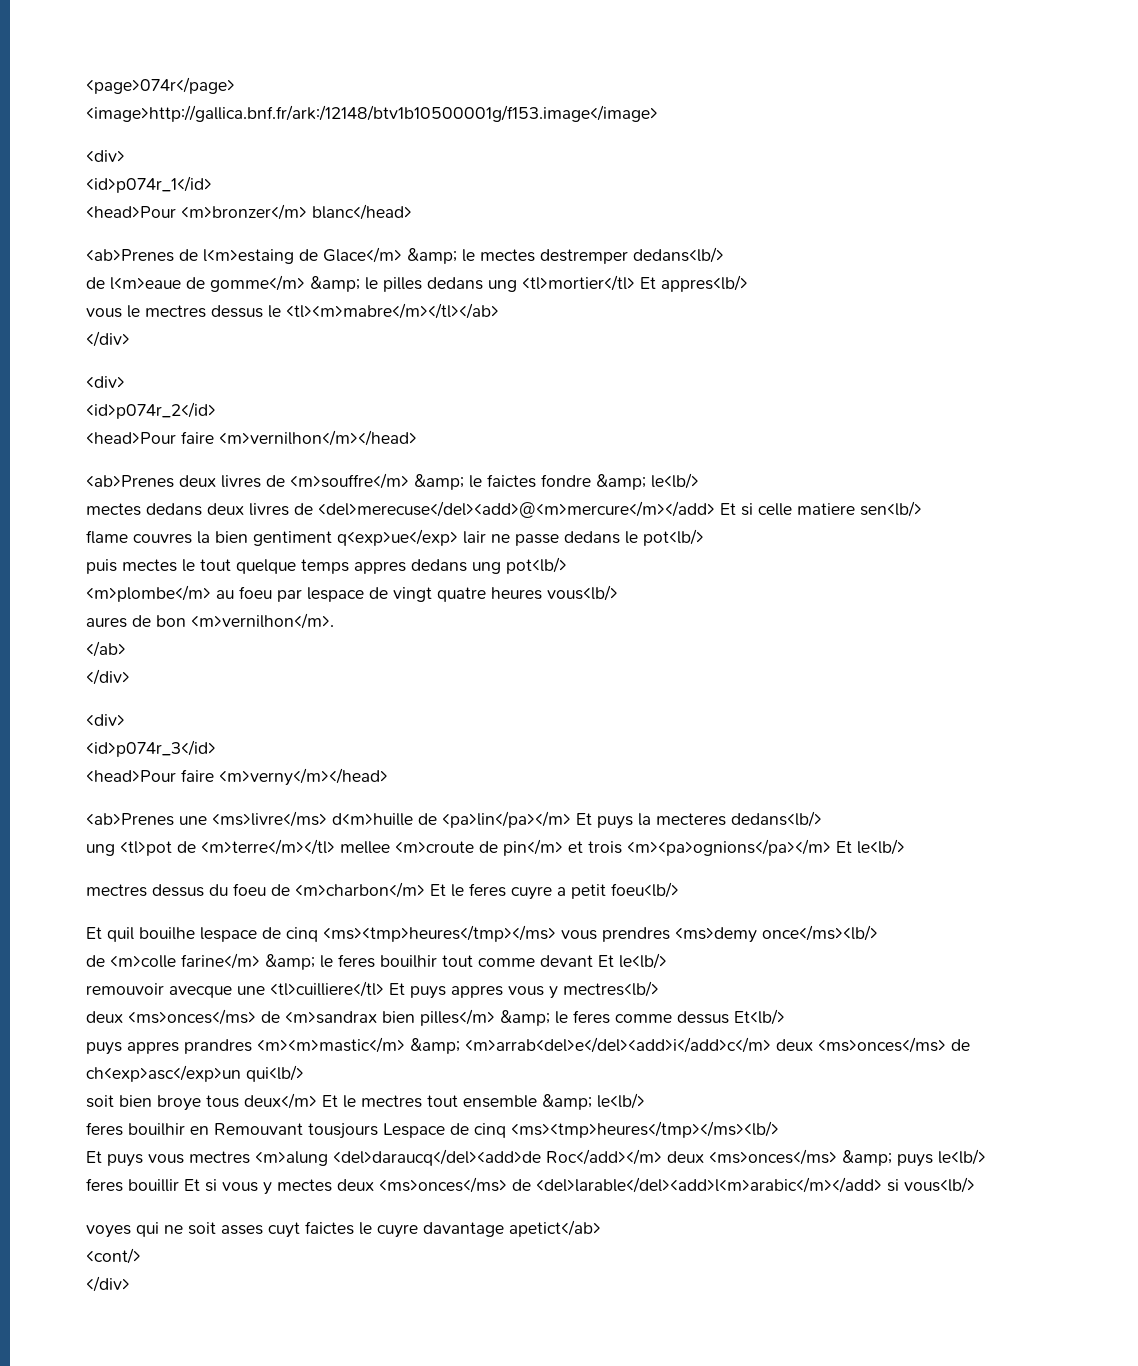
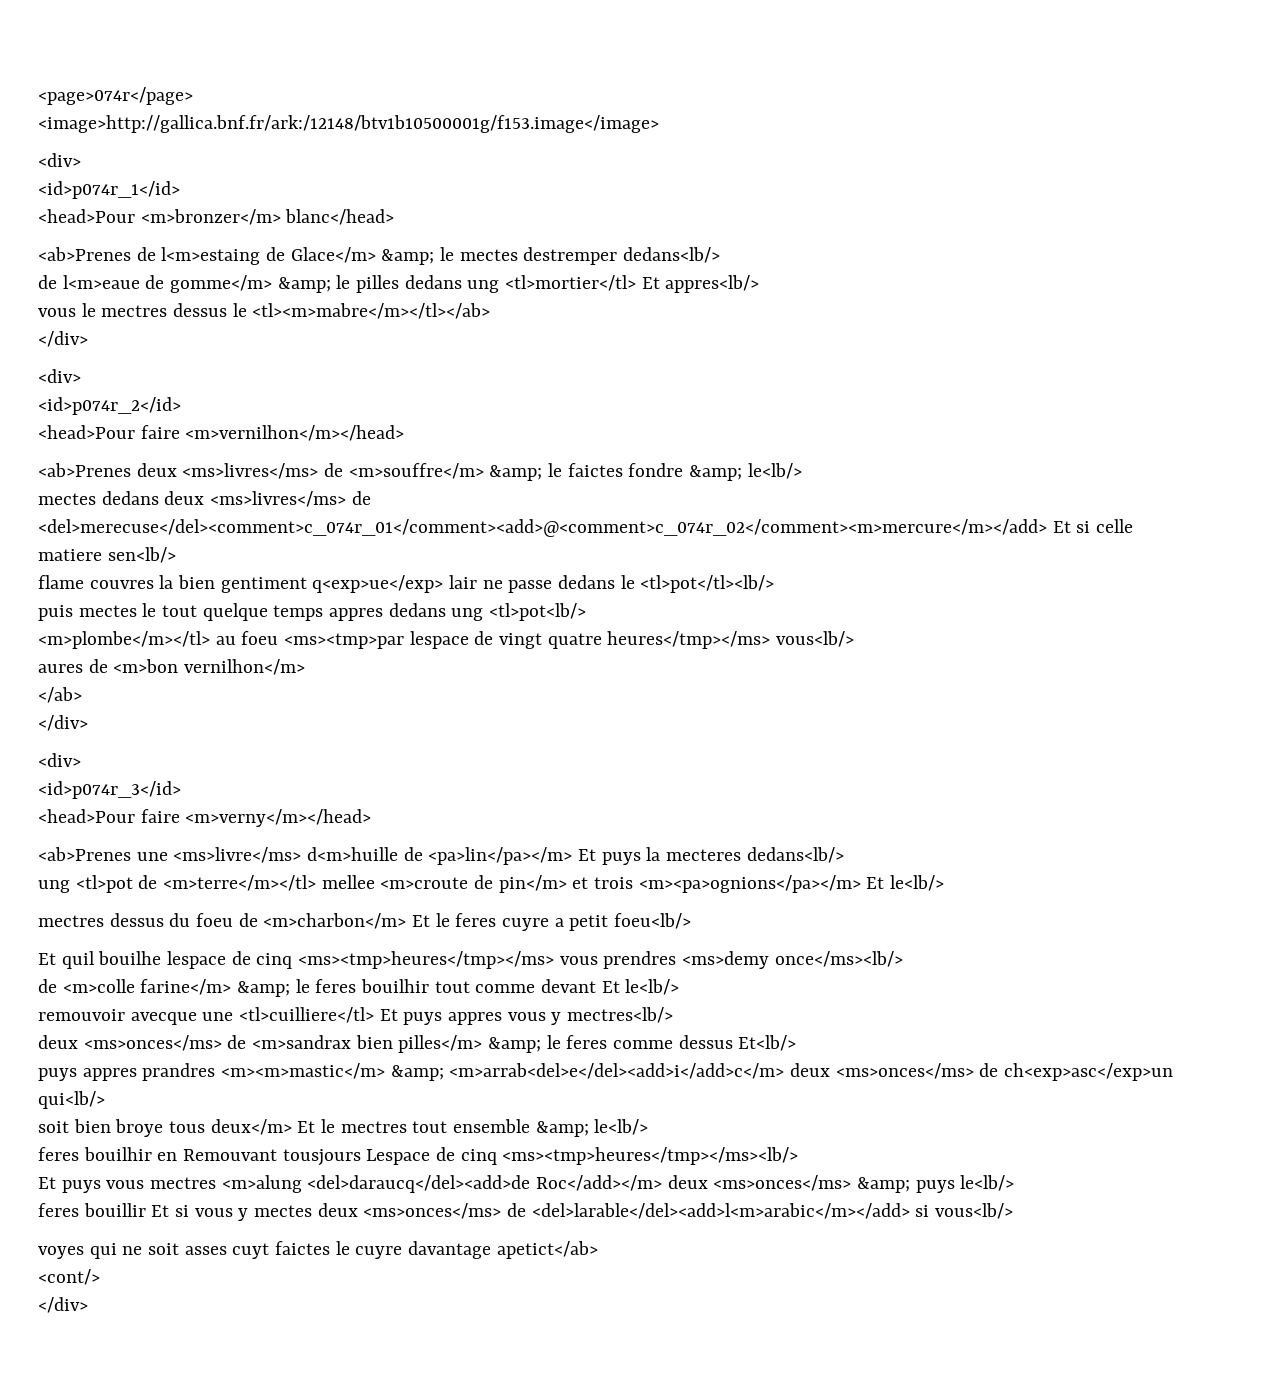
- <ab>Prenes deux livres de <m>souffre</m> &amp; le faictes fondre &amp; le<lb/>
+ <ab>Prenes deux <ms>livres</ms> de <m>souffre</m> &amp; le faictes fondre &amp; le<lb/>
- mectes dedans deux livres de <del>merecuse</del><add>@<m>mercure</m></add> Et si celle matiere sen<lb/>
+ mectes dedans deux <ms>livres</ms> de <del>merecuse</del><comment>c_074r_01</comment><add>@<comment>c_074r_02</comment><m>mercure</m></add> Et si celle matiere sen<lb/>
- flame couvres la bien gentiment q<exp>ue</exp> lair ne passe dedans le pot<lb/>
+ flame couvres la bien gentiment q<exp>ue</exp> lair ne passe dedans le <tl>pot</tl><lb/>
- puis mectes le tout quelque temps appres dedans ung pot<lb/>
- <m>plombe</m> au foeu par lespace de vingt quatre heures vous<lb/>
+ puis mectes le tout quelque temps appres dedans ung <tl>pot<lb/>
+ <m>plombe</m></tl> au foeu <ms><tmp>par lespace de vingt quatre heures</tmp></ms> vous<lb/>
- aures de bon <m>vernilhon</m>.
+ aures de <m>bon vernilhon</m>

